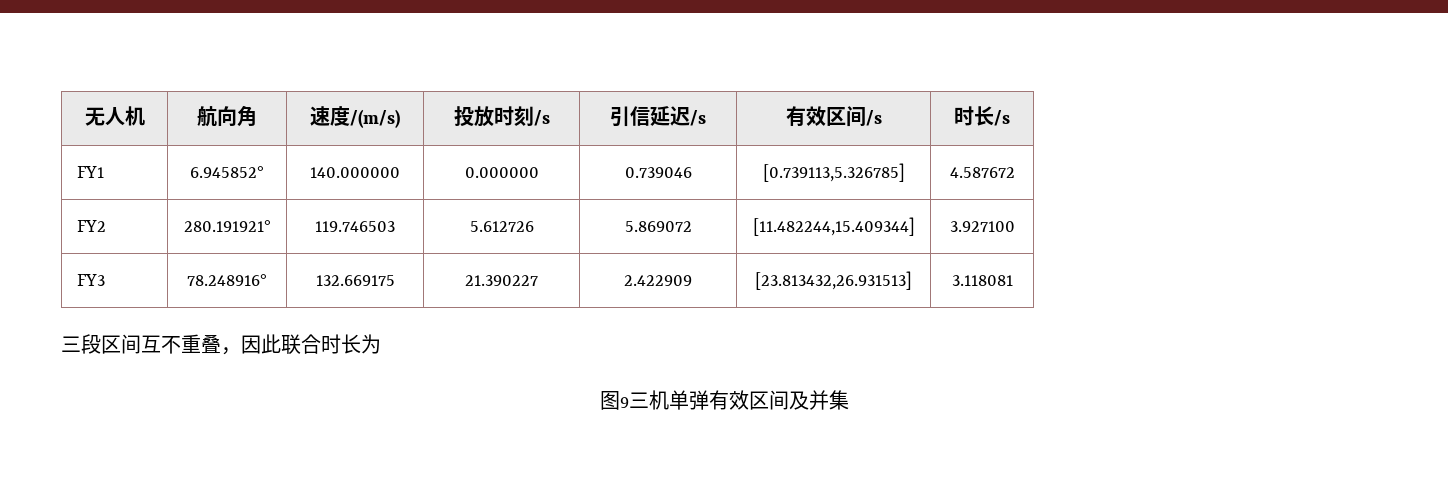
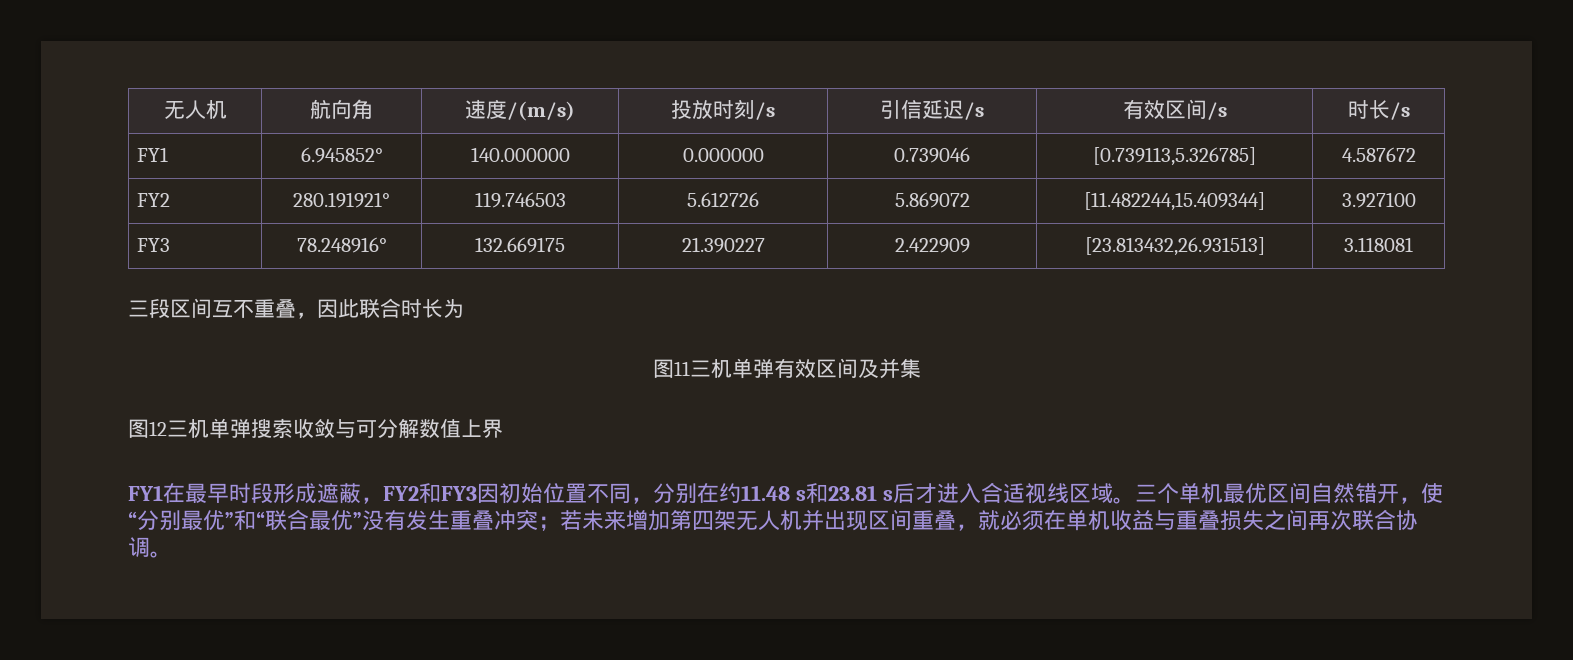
- 图9三机单弹有效区间及并集
+ 图11三机单弹有效区间及并集
+ 图12三机单弹搜索收敛与可分解数值上界
+ FY1在最早时段形成遮蔽，FY2和FY3因初始位置不同，分别在约11.48 s和23.81 s后才进入合适视线区域。三个单机最优区间自然错开，使“分别最优”和“联合最优”没有发生重叠冲突；若未来增加第四架无人机并出现区间重叠，就必须在单机收益与重叠损失之间再次联合协调。

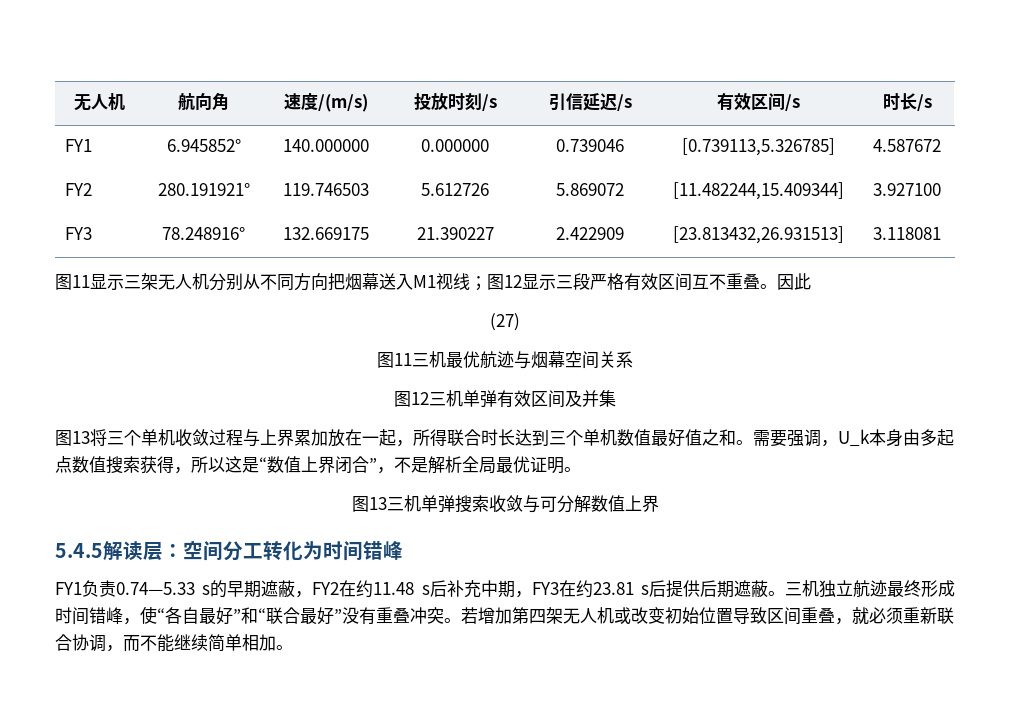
- 三段区间互不重叠，因此联合时长为
+ 图11显示三架无人机分别从不同方向把烟幕送入M1视线；图12显示三段严格有效区间互不重叠。因此
+ (27)
- 图11三机单弹有效区间及并集
+ 图11三机最优航迹与烟幕空间关系
+ 图12三机单弹有效区间及并集
- 图12三机单弹搜索收敛与可分解数值上界
+ 图13将三个单机收敛过程与上界累加放在一起，所得联合时长达到三个单机数值最好值之和。需要强调，U_k本身由多起点数值搜索获得，所以这是“数值上界闭合”，不是解析全局最优证明。
+ 图13三机单弹搜索收敛与可分解数值上界
- FY1在最早时段形成遮蔽，FY2和FY3因初始位置不同，分别在约11.48 s和23.81 s后才进入合适视线区域。三个单机最优区间自然错开，使“分别最优”和“联合最优”没有发生重叠冲突；若未来增加第四架无人机并出现区间重叠，就必须在单机收益与重叠损失之间再次联合协调。
+ 5.4.5解读层：空间分工转化为时间错峰
+ FY1负责0.74—5.33 s的早期遮蔽，FY2在约11.48 s后补充中期，FY3在约23.81 s后提供后期遮蔽。三机独立航迹最终形成时间错峰，使“各自最好”和“联合最好”没有重叠冲突。若增加第四架无人机或改变初始位置导致区间重叠，就必须重新联合协调，而不能继续简单相加。

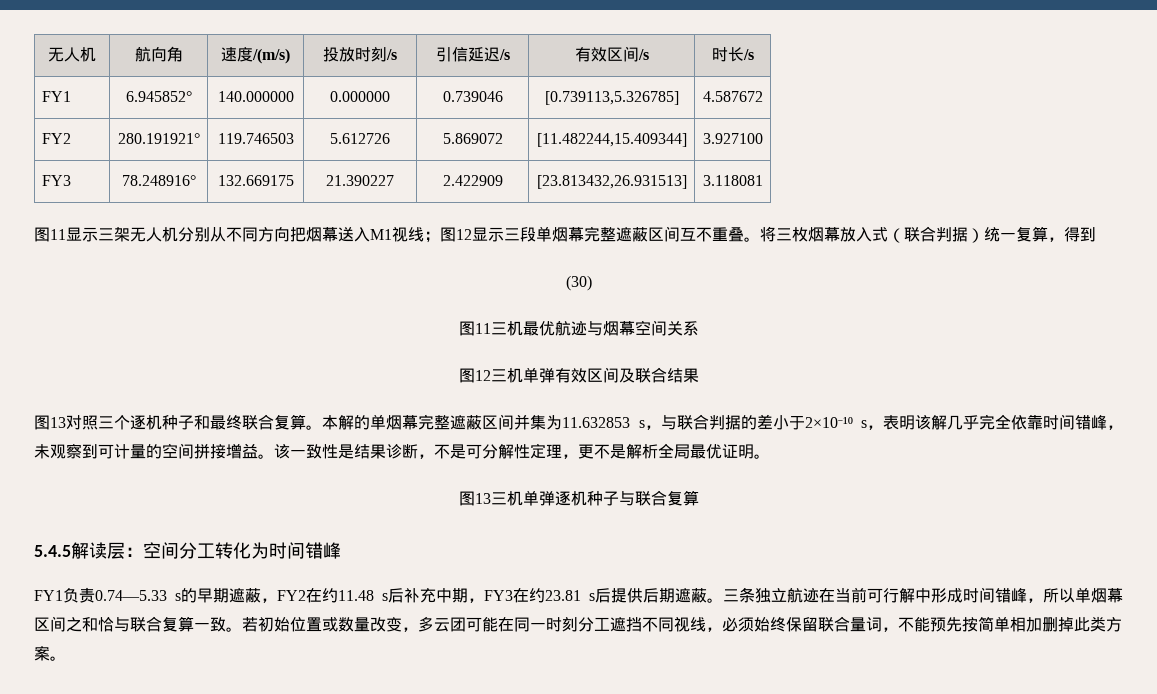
- 图11显示三架无人机分别从不同方向把烟幕送入M1视线；图12显示三段严格有效区间互不重叠。因此
- (27)
+ 图11显示三架无人机分别从不同方向把烟幕送入M1视线；图12显示三段单烟幕完整遮蔽区间互不重叠。将三枚烟幕放入式（联合判据）统一复算，得到
+ (30)
- 图12三机单弹有效区间及并集
- 图13将三个单机收敛过程与上界累加放在一起，所得联合时长达到三个单机数值最好值之和。需要强调，U_k本身由多起点数值搜索获得，所以这是“数值上界闭合”，不是解析全局最优证明。
+ 图12三机单弹有效区间及联合结果
+ 图13对照三个逐机种子和最终联合复算。本解的单烟幕完整遮蔽区间并集为11.632853 s，与联合判据的差小于2×10⁻¹⁰ s，表明该解几乎完全依靠时间错峰，未观察到可计量的空间拼接增益。该一致性是结果诊断，不是可分解性定理，更不是解析全局最优证明。
- 图13三机单弹搜索收敛与可分解数值上界
+ 图13三机单弹逐机种子与联合复算
- 三机独立航迹最终形成时间错峰，使“各自最好”和“联合最好”没有重叠冲突。若增加第四架无人机或改变初始位置导致区间重叠，就必须重新联合协调，而不能继续简单相加。
+ 三条独立航迹在当前可行解中形成时间错峰，所以单烟幕区间之和恰与联合复算一致。若初始位置或数量改变，多云团可能在同一时刻分工遮挡不同视线，必须始终保留联合量词，不能预先按简单相加删掉此类方案。

